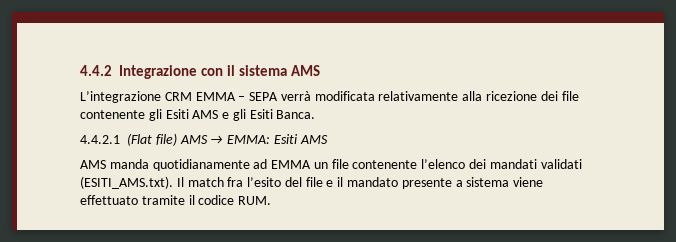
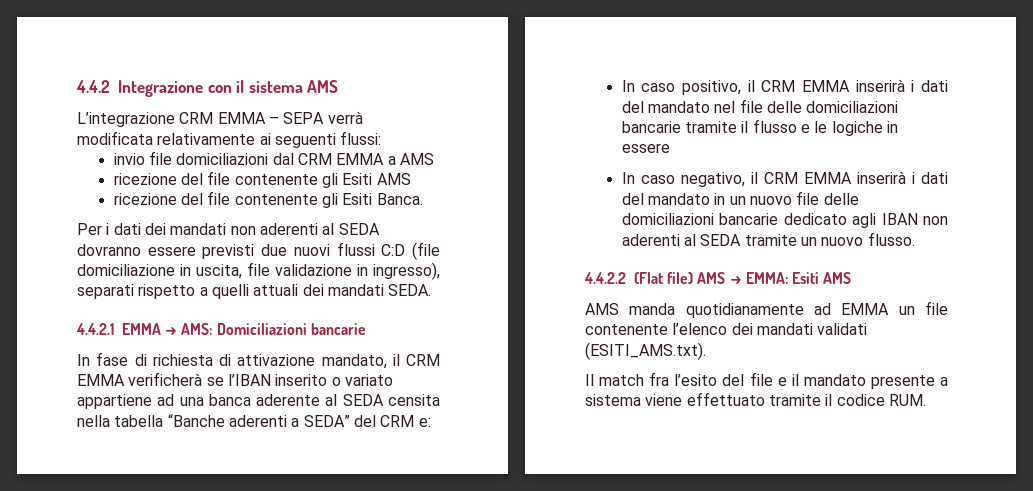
- L’integrazione CRM EMMA – SEPA verrà modificata relativamente alla ricezione dei file contenente gli Esiti AMS e gli Esiti Banca.
+ L’integrazione CRM EMMA – SEPA verrà modificata relativamente ai seguenti flussi:
+ invio file domiciliazioni dal CRM EMMA a AMS
+ ricezione del file contenente gli Esiti AMS
+ ricezione del file contenente gli Esiti Banca.
- 4.4.2.1 (Flat file) AMS → EMMA: Esiti AMS
+ Per i dati dei mandati non aderenti al SEDA dovranno essere previsti due nuovi flussi C:D (file domiciliazione in uscita, file validazione in ingresso), separati rispetto a quelli attuali dei mandati SEDA.
+ 4.4.2.1 EMMA → AMS: Domiciliazioni bancarie
+ In fase di richiesta di attivazione mandato, il CRM EMMA verificherà se l’IBAN inserito o variato appartiene ad una banca aderente al SEDA censita nella tabella “Banche aderenti a SEDA” del CRM e:
+ In caso positivo, il CRM EMMA inserirà i dati del mandato nel file delle domiciliazioni bancarie tramite il flusso e le logiche in essere
+ In caso negativo, il CRM EMMA inserirà i dati del mandato in un nuovo file delle domiciliazioni bancarie dedicato agli IBAN non aderenti al SEDA tramite un nuovo flusso.
+ 4.4.2.2 (Flat file) AMS → EMMA: Esiti AMS
- AMS manda quotidianamente ad EMMA un file contenente l’elenco dei mandati validati (ESITI_AMS.txt). Il match fra l’esito del file e il mandato presente a sistema viene effettuato tramite il codice RUM.
+ AMS manda quotidianamente ad EMMA un file contenente l’elenco dei mandati validati (ESITI_AMS.txt).
+ Il match fra l’esito del file e il mandato presente a sistema viene effettuato tramite il codice RUM.

